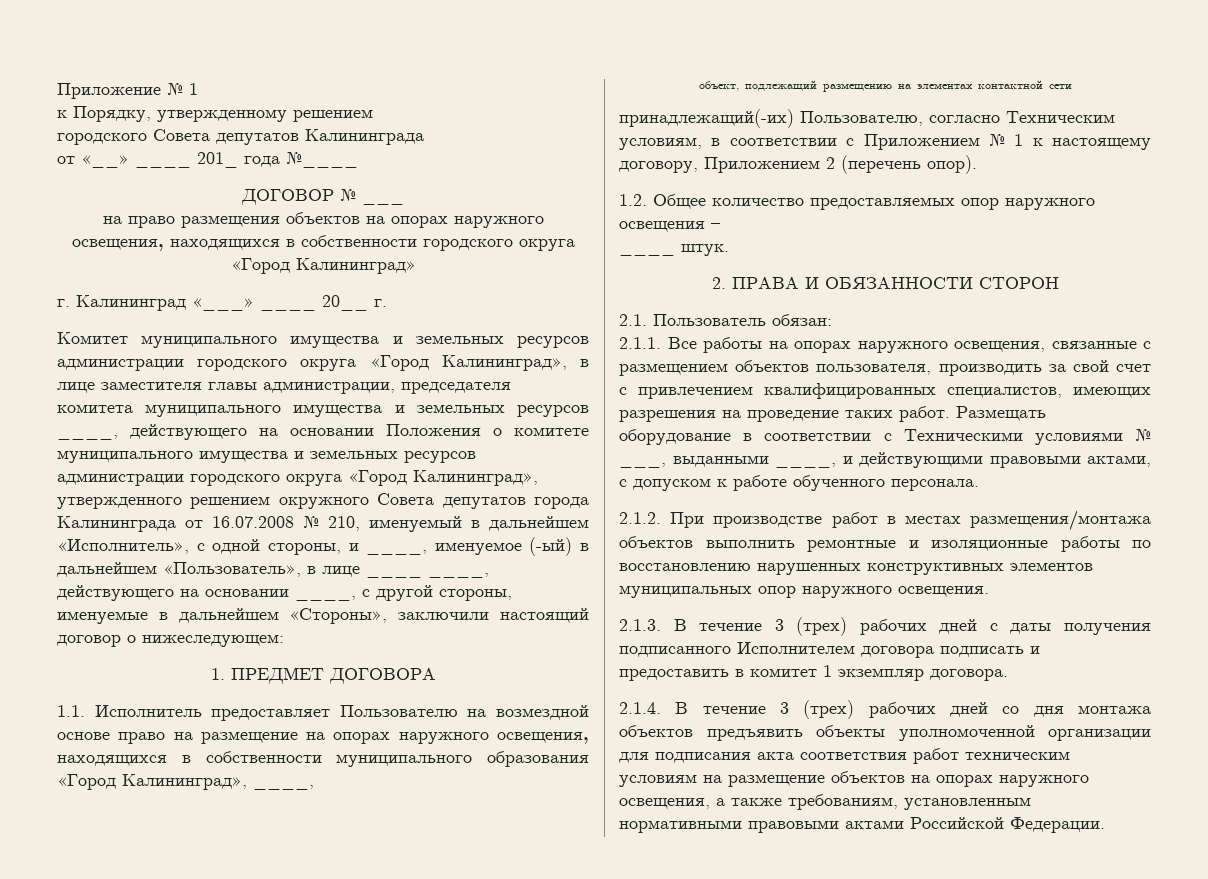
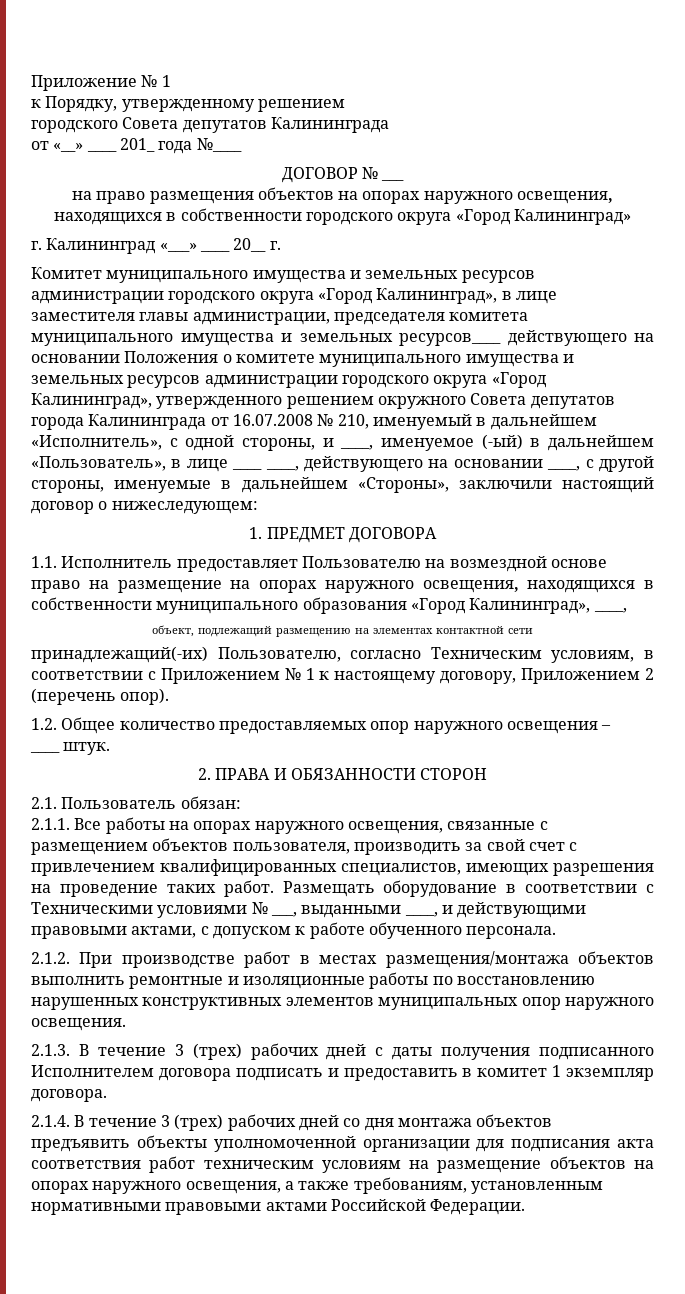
- Комитет муниципального имущества и земельных ресурсов администрации городского округа «Город Калининград», в лице заместителя главы администрации, председателя комитета муниципального имущества и земельных ресурсов ____, действующего на основании Положения о комитете муниципального имущества и земельных ресурсов администрации городского округа «Город Калининград», утвержденного решением окружного Совета депутатов города Калининграда от 16.07.2008 № 210, именуемый в дальнейшем «Исполнитель», с одной стороны, и ____, именуемое (-ый) в дальнейшем «Пользователь», в лице ____ ____, действующего на основании ____, с другой стороны, именуемые в дальнейшем «Стороны», заключили настоящий договор о нижеследующем:
+ Комитет муниципального имущества и земельных ресурсов администрации городского округа «Город Калининград», в лице заместителя главы администрации, председателя комитета муниципального имущества и земельных ресурсов____ действующего на основании Положения о комитете муниципального имущества и земельных ресурсов администрации городского округа «Город Калининград», утвержденного решением окружного Совета депутатов города Калининграда от 16.07.2008 № 210, именуемый в дальнейшем «Исполнитель», с одной стороны, и ____, именуемое (-ый) в дальнейшем «Пользователь», в лице ____ ____, действующего на основании ____, с другой стороны, именуемые в дальнейшем «Стороны», заключили настоящий договор о нижеследующем:

